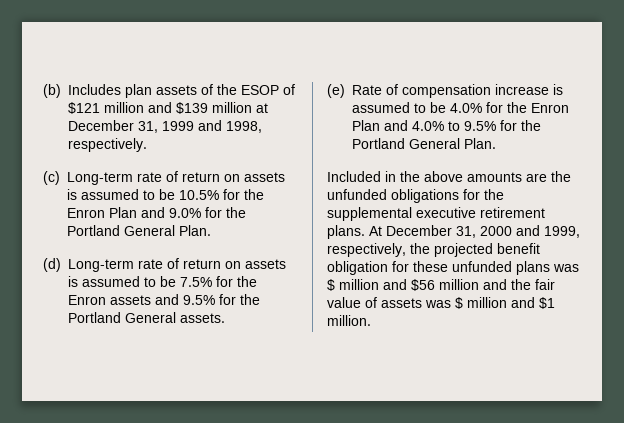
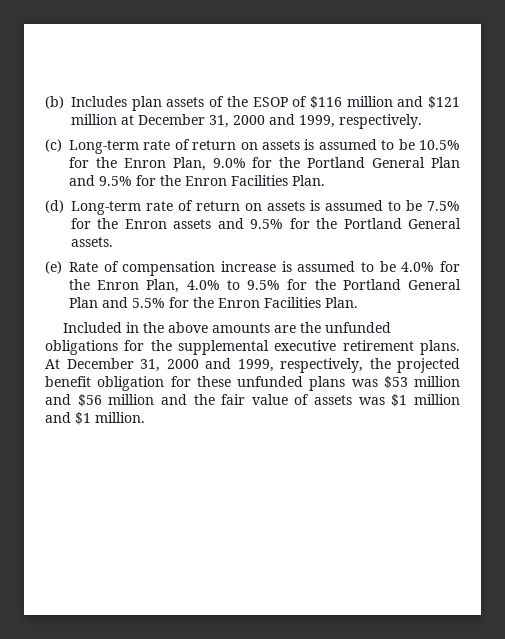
- (b) Includes plan assets of the ESOP of $121 million and $139 million at December 31, 1999 and 1998, respectively.
+ (b) Includes plan assets of the ESOP of $116 million and $121 million at December 31, 2000 and 1999, respectively.
- (c) Long-term rate of return on assets is assumed to be 10.5% for the Enron Plan and 9.0% for the Portland General Plan.
+ (c) Long-term rate of return on assets is assumed to be 10.5% for the Enron Plan, 9.0% for the Portland General Plan and 9.5% for the Enron Facilities Plan.
- (e) Rate of compensation increase is assumed to be 4.0% for the Enron Plan and 4.0% to 9.5% for the Portland General Plan.
+ (e) Rate of compensation increase is assumed to be 4.0% for the Enron Plan, 4.0% to 9.5% for the Portland General Plan and 5.5% for the Enron Facilities Plan.
- At December 31, 2000 and 1999, respectively, the projected benefit obligation for these unfunded plans was $ million and $56 million and the fair value of assets was $ million and $1 million.
+ At December 31, 2000 and 1999, respectively, the projected benefit obligation for these unfunded plans was $53 million and $56 million and the fair value of assets was $1 million and $1 million.

